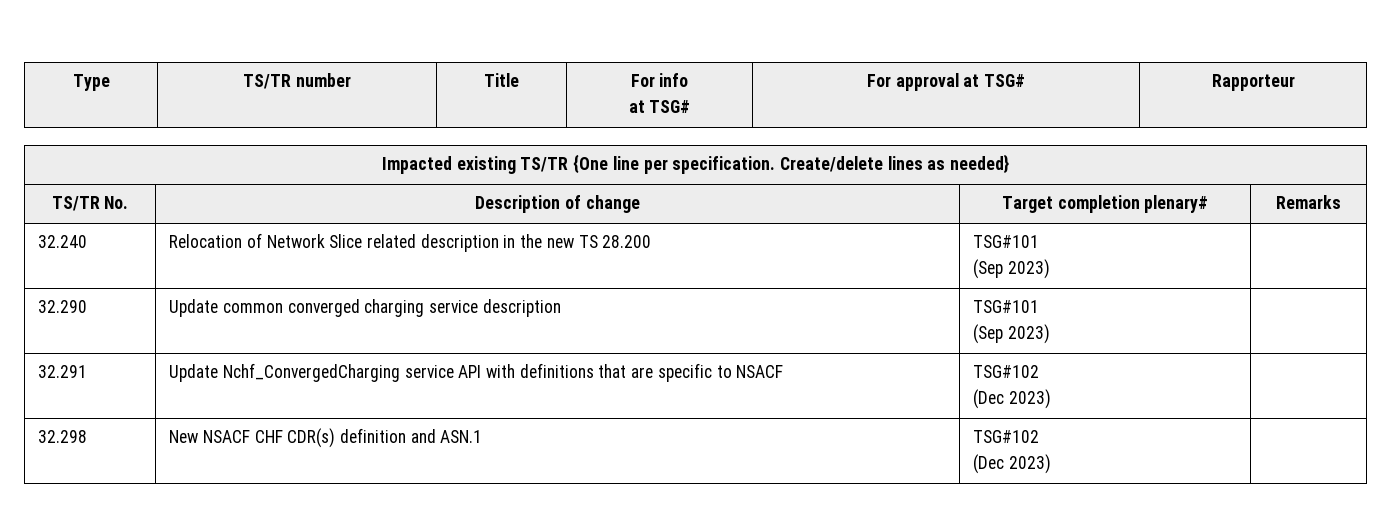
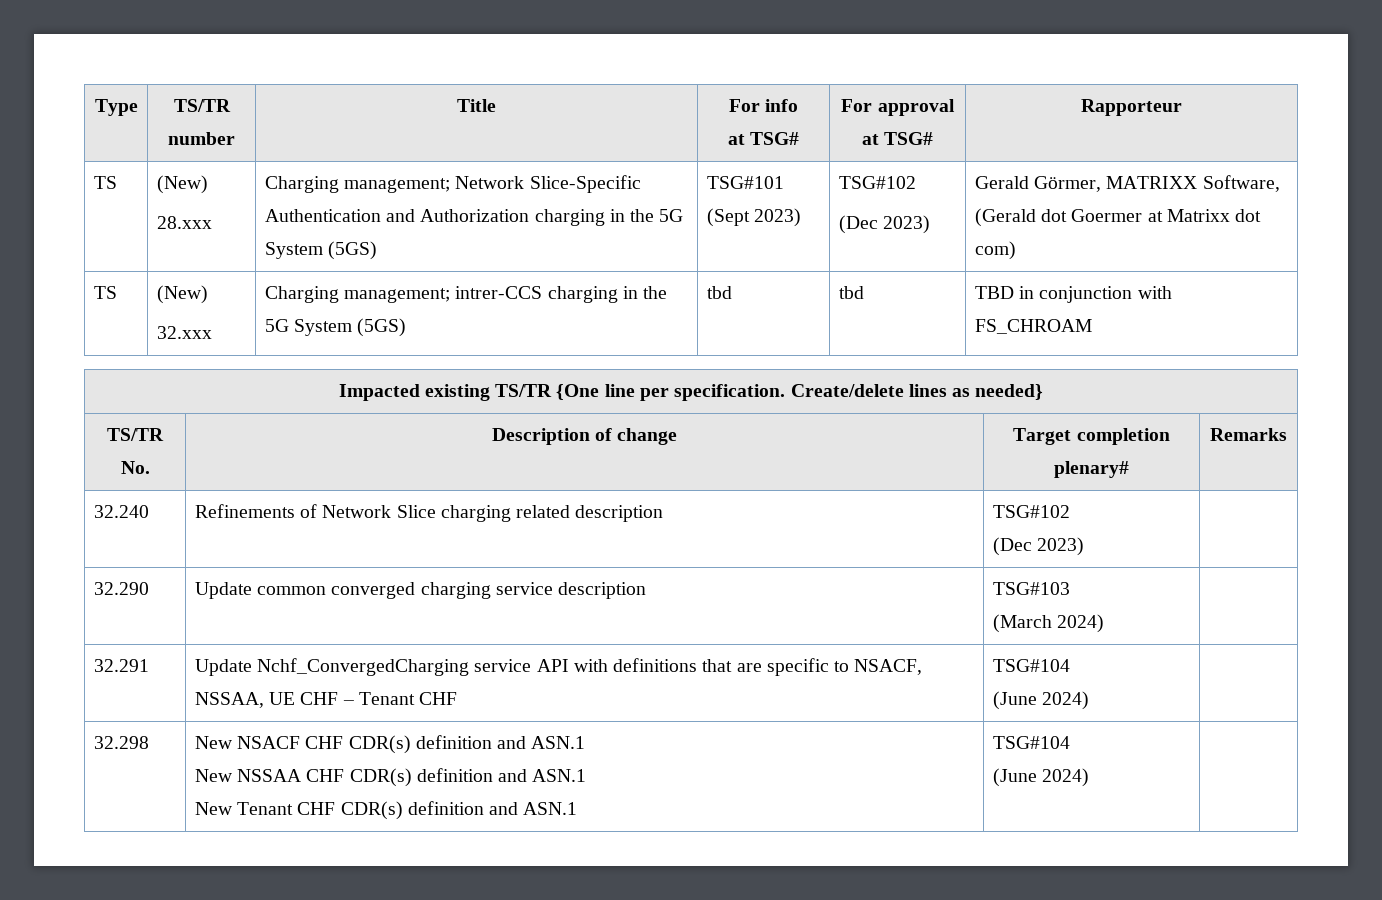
  Type | TS/TR number | Title | For info
  at TSG# | For approval at TSG# | Rapporteur
+ TS | (New)
+ 28.xxx | Charging management; Network Slice-Specific Authentication and Authorization charging in the 5G System (5GS) | TSG#101 (Sept 2023) | TSG#102
+ (Dec 2023) | Gerald Görmer, MATRIXX Software, (Gerald dot Goermer at Matrixx dot com)
+ TS | (New)
+ 32.xxx | Charging management; intrer-CCS charging in the 5G System (5GS) | tbd | tbd | TBD in conjunction with FS_CHROAM
- 32.240 | Relocation of Network Slice related description in the new TS 28.200 | TSG#101
- (Sep 2023) |
+ 32.240 | Refinements of Network Slice charging related description | TSG#102
+ (Dec 2023) |
- 32.290 | Update common converged charging service description | TSG#101
- (Sep 2023) |
+ 32.290 | Update common converged charging service description | TSG#103
+ (March 2024) |
- 32.291 | Update Nchf_ConvergedCharging service API with definitions that are specific to NSACF | TSG#102
- (Dec 2023) |
+ 32.291 | Update Nchf_ConvergedCharging service API with definitions that are specific to NSACF, NSSAA, UE CHF – Tenant CHF | TSG#104
+ (June 2024) |
- 32.298 | New NSACF CHF CDR(s) definition and ASN.1 | TSG#102
- (Dec 2023) |
+ 32.298 | New NSACF CHF CDR(s) definition and ASN.1
+ New NSSAA CHF CDR(s) definition and ASN.1
+ New Tenant CHF CDR(s) definition and ASN.1 | TSG#104
+ (June 2024) |

